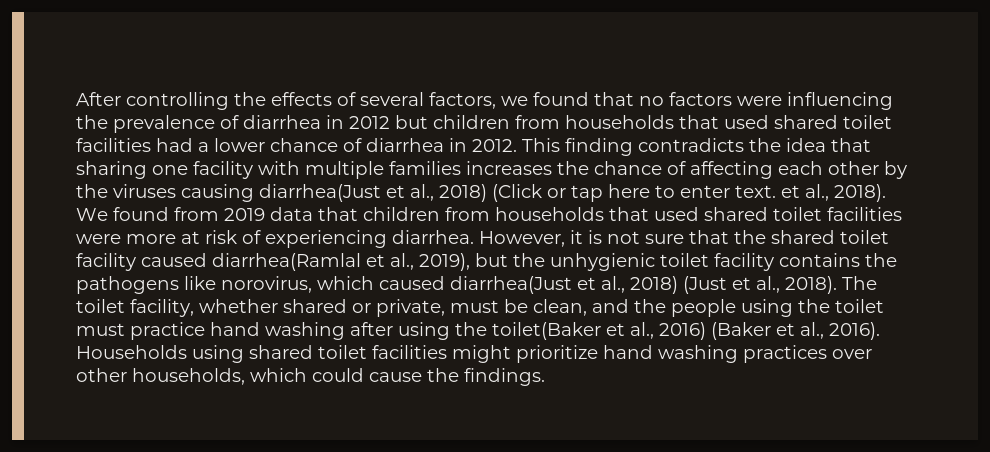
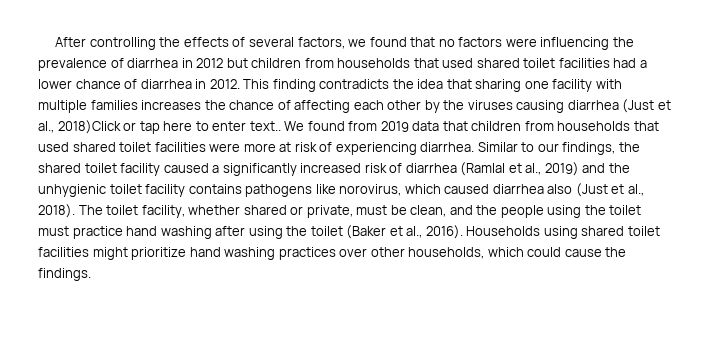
- This finding contradicts the idea that sharing one facility with multiple families increases the chance of affecting each other by the viruses causing diarrhea(Just et al., 2018) (Click or tap here to enter text. et al., 2018).
+ This finding contradicts the idea that sharing one facility with multiple families increases the chance of affecting each other by the viruses causing diarrhea (Just et al., 2018)Click or tap here to enter text..
- However, it is not sure that the shared toilet facility caused diarrhea(Ramlal et al., 2019), but the unhygienic toilet facility contains the pathogens like norovirus, which caused diarrhea(Just et al., 2018) (Just et al., 2018).
+ Similar to our findings, the shared toilet facility caused a significantly increased risk of diarrhea (Ramlal et al., 2019) and the unhygienic toilet facility contains pathogens like norovirus, which caused diarrhea also (Just et al., 2018).
- The toilet facility, whether shared or private, must be clean, and the people using the toilet must practice hand washing after using the toilet(Baker et al., 2016) (Baker et al., 2016).
+ The toilet facility, whether shared or private, must be clean, and the people using the toilet must practice hand washing after using the toilet (Baker et al., 2016).

